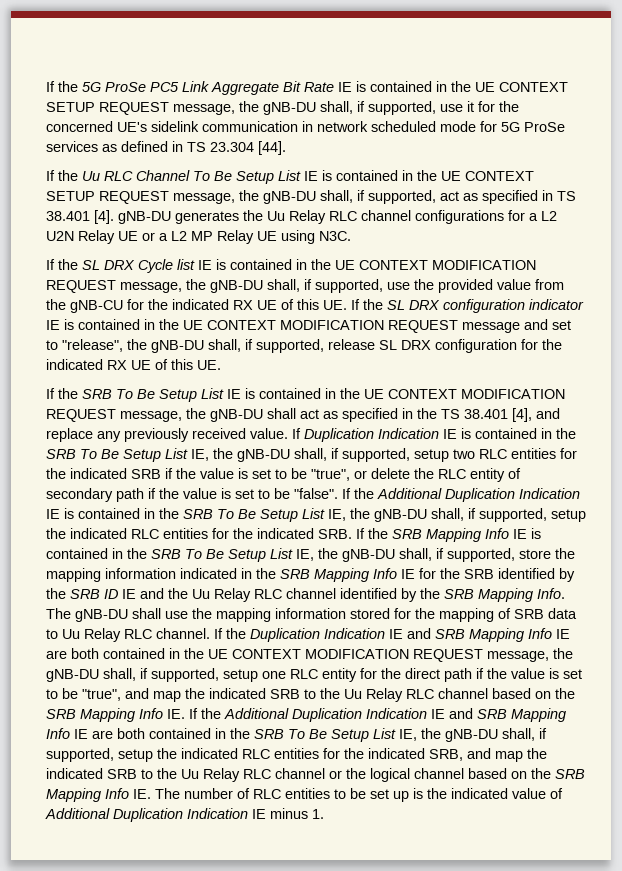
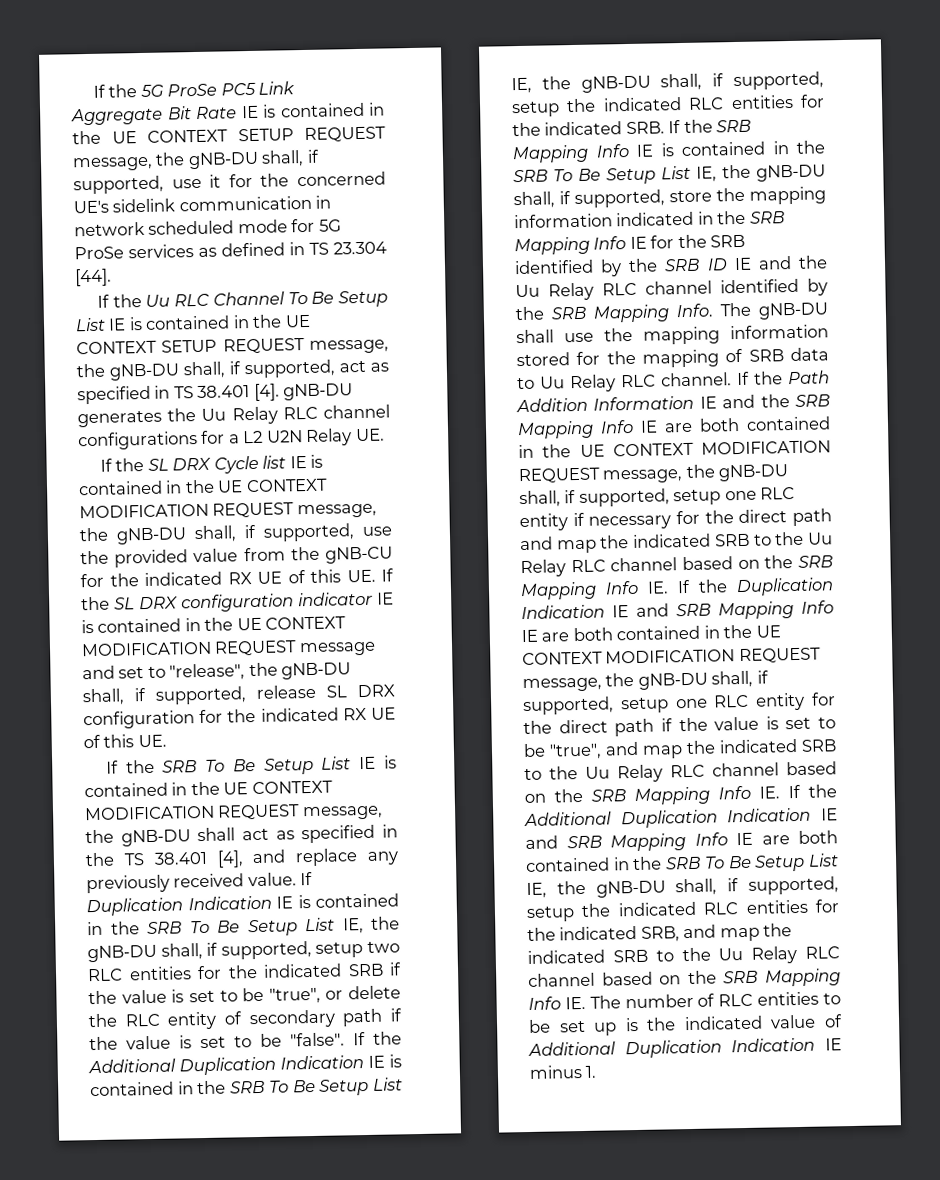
- If the Uu RLC Channel To Be Setup List IE is contained in the UE CONTEXT SETUP REQUEST message, the gNB-DU shall, if supported, act as specified in TS 38.401 [4]. gNB-DU generates the Uu Relay RLC channel configurations for a L2 U2N Relay UE or a L2 MP Relay UE using N3C.
+ If the Uu RLC Channel To Be Setup List IE is contained in the UE CONTEXT SETUP REQUEST message, the gNB-DU shall, if supported, act as specified in TS 38.401 [4]. gNB-DU generates the Uu Relay RLC channel configurations for a L2 U2N Relay UE.
- If the Duplication Indication IE and SRB Mapping Info IE are both contained in the UE CONTEXT MODIFICATION REQUEST message, the gNB-DU shall, if supported, setup one RLC entity for the direct path if the value is set to be "true", and map the indicated SRB to the Uu Relay RLC channel based on the SRB Mapping Info IE. If the Additional Duplication Indication IE and SRB Mapping Info IE are both contained in the SRB To Be Setup List IE, the gNB-DU shall, if supported, setup the indicated RLC entities for the indicated SRB, and map the indicated SRB to the Uu Relay RLC channel or the logical channel based on the SRB Mapping Info IE. The number of RLC entities to be set up is the indicated value of Additional Duplication Indication IE minus 1.
+ If the Path Addition Information IE and the SRB Mapping Info IE are both contained in the UE CONTEXT MODIFICATION REQUEST message, the gNB-DU shall, if supported, setup one RLC entity if necessary for the direct path and map the indicated SRB to the Uu Relay RLC channel based on the SRB Mapping Info IE. If the Duplication Indication IE and SRB Mapping Info IE are both contained in the UE CONTEXT MODIFICATION REQUEST message, the gNB-DU shall, if supported, setup one RLC entity for the direct path if the value is set to be "true", and map the indicated SRB to the Uu Relay RLC channel based on the SRB Mapping Info IE. If the Additional Duplication Indication IE and SRB Mapping Info IE are both contained in the SRB To Be Setup List IE, the gNB-DU shall, if supported, setup the indicated RLC entities for the indicated SRB, and map the indicated SRB to the Uu Relay RLC channel based on the SRB Mapping Info IE. The number of RLC entities to be set up is the indicated value of Additional Duplication Indication IE minus 1.

